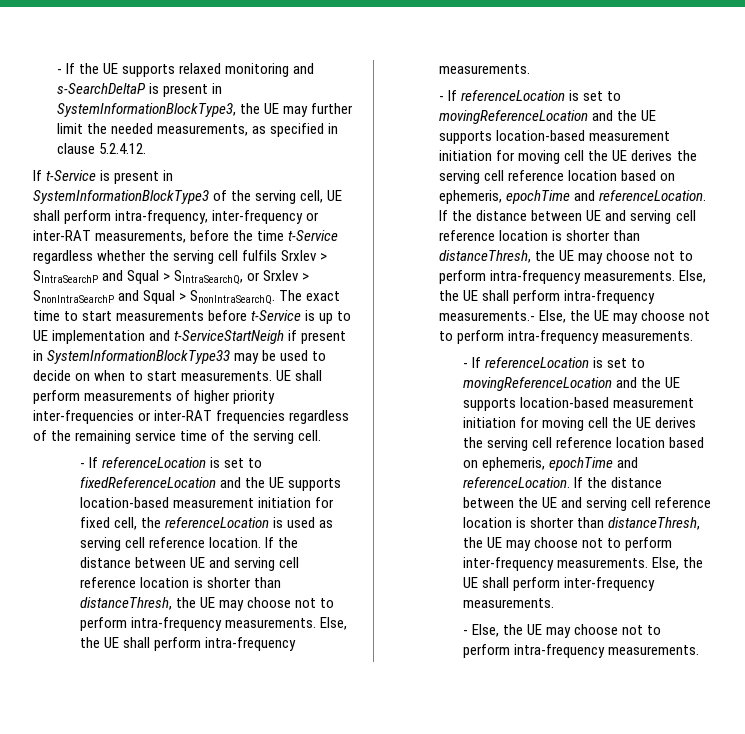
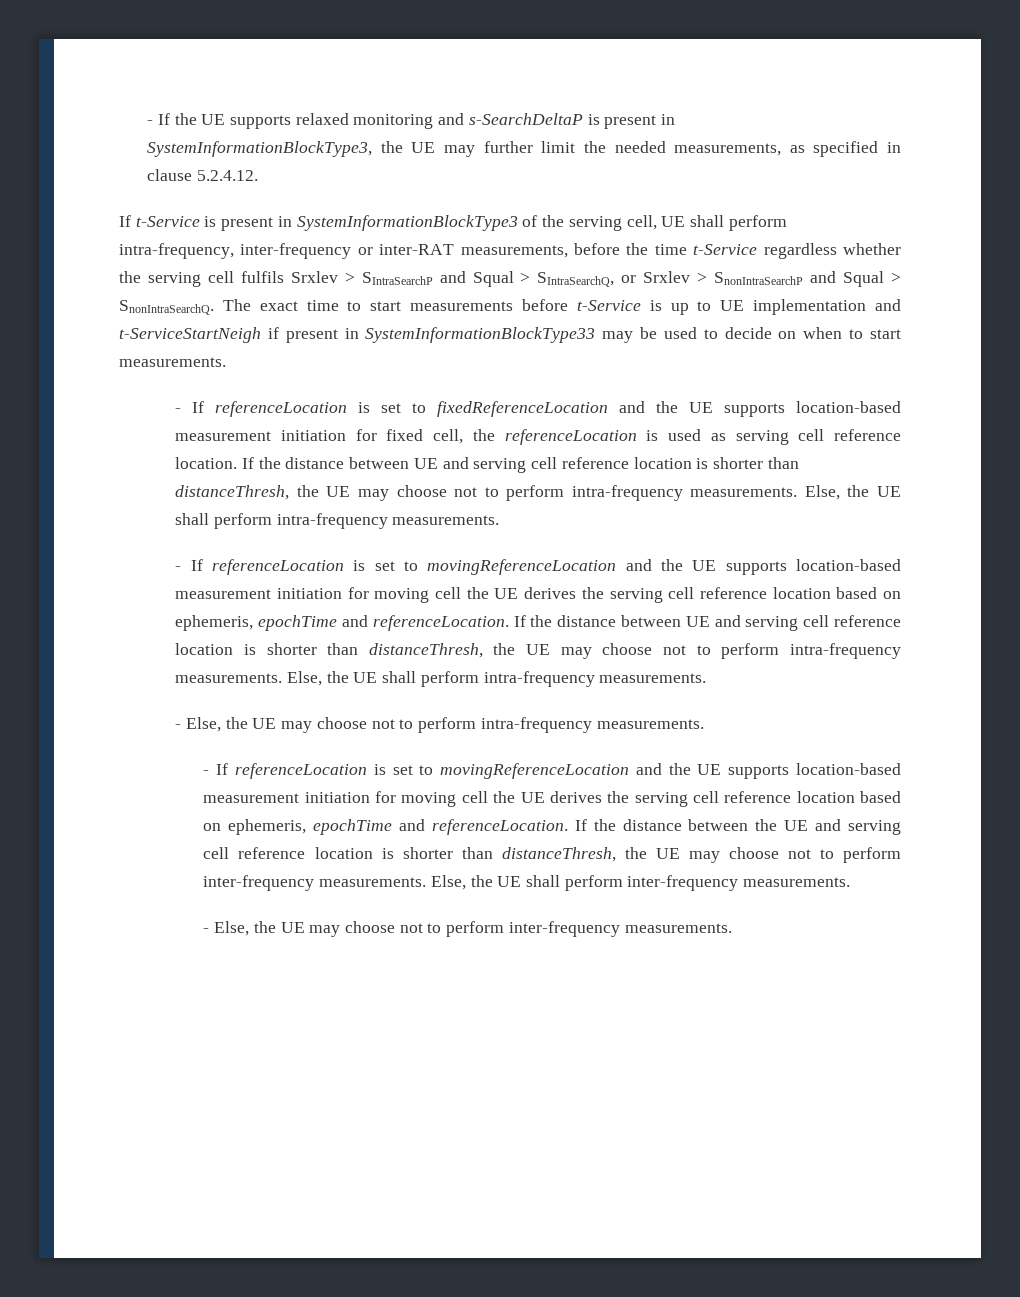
- UE shall perform measurements of higher priority inter-frequencies or inter-RAT frequencies regardless of the remaining service time of the serving cell.
- - If referenceLocation is set to movingReferenceLocation and the UE supports location-based measurement initiation for moving cell the UE derives the serving cell reference location based on ephemeris, epochTime and referenceLocation. If the distance between UE and serving cell reference location is shorter than distanceThresh, the UE may choose not to perform intra-frequency measurements. Else, the UE shall perform intra-frequency measurements.- Else, the UE may choose not to perform intra-frequency measurements.
+ - If referenceLocation is set to movingReferenceLocation and the UE supports location-based measurement initiation for moving cell the UE derives the serving cell reference location based on ephemeris, epochTime and referenceLocation. If the distance between UE and serving cell reference location is shorter than distanceThresh, the UE may choose not to perform intra-frequency measurements. Else, the UE shall perform intra-frequency measurements.
+ - Else, the UE may choose not to perform intra-frequency measurements.
- - Else, the UE may choose not to perform intra-frequency measurements.
+ - Else, the UE may choose not to perform inter-frequency measurements.

